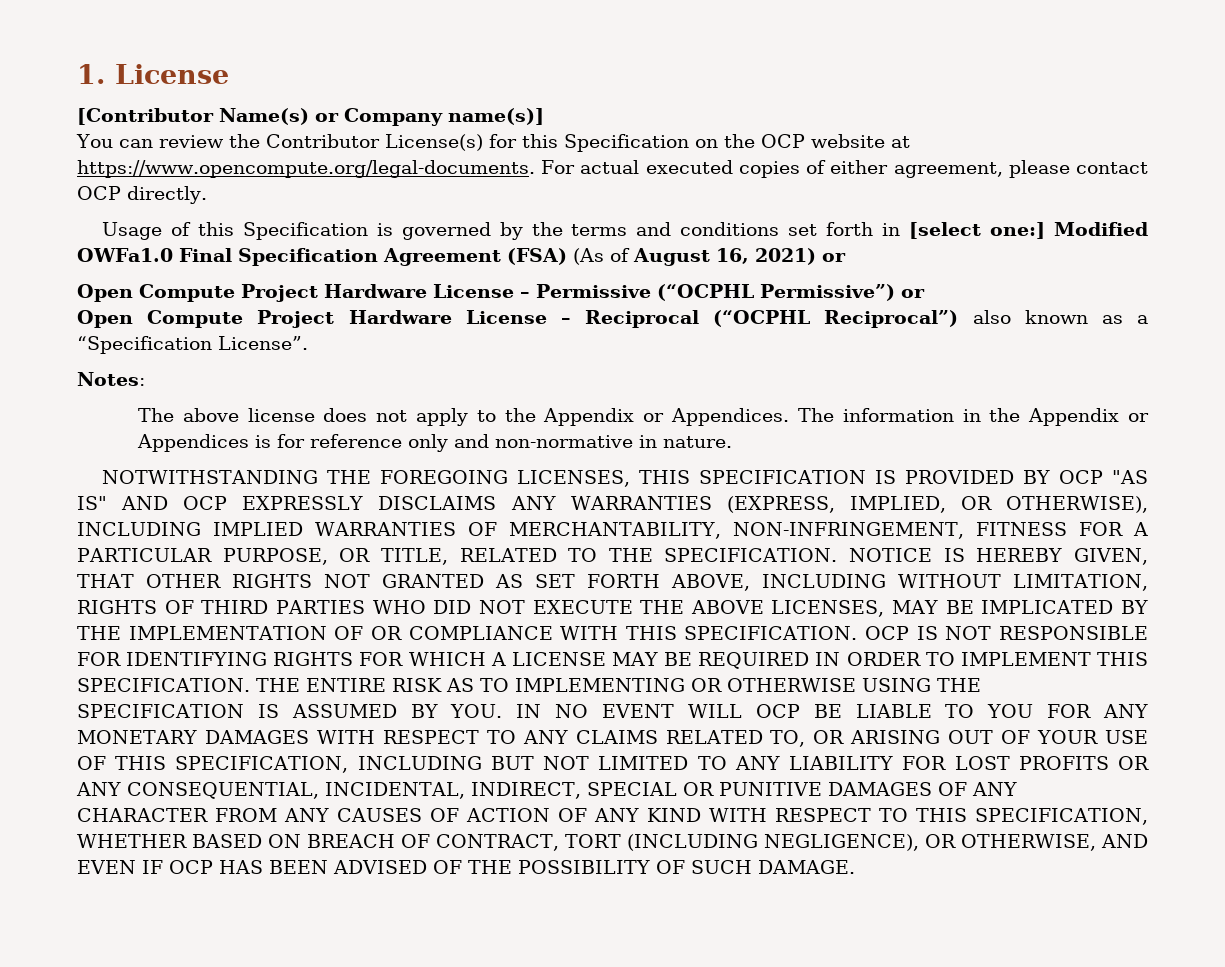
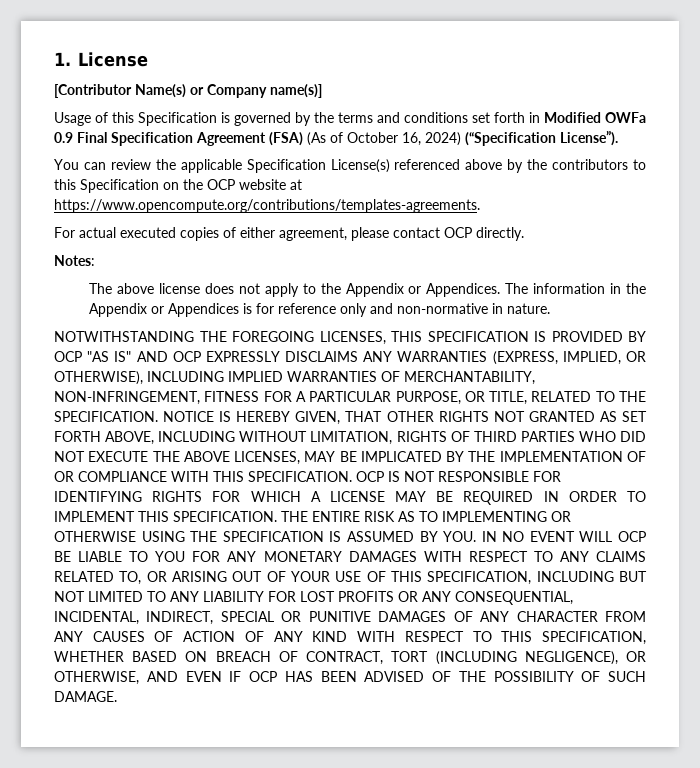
- You can review the Contributor License(s) for this Specification on the OCP website at https://www.opencompute.org/legal-documents. For actual executed copies of either agreement, please contact OCP directly.
- Usage of this Specification is governed by the terms and conditions set forth in [select one:] Modified OWFa1.0 Final Specification Agreement (FSA) (As of August 16, 2021) or
- Open Compute Project Hardware License – Permissive (“OCPHL Permissive”) or
- Open Compute Project Hardware License – Reciprocal (“OCPHL Reciprocal”) also known as a “Specification License”.
+ Usage of this Specification is governed by the terms and conditions set forth in Modified OWFa 0.9 Final Specification Agreement (FSA) (As of October 16, 2024) (“Specification License”).
+ You can review the applicable Specification License(s) referenced above by the contributors to this Specification on the OCP website at https://www.opencompute.org/contributions/templates-agreements.
+ For actual executed copies of either agreement, please contact OCP directly.

